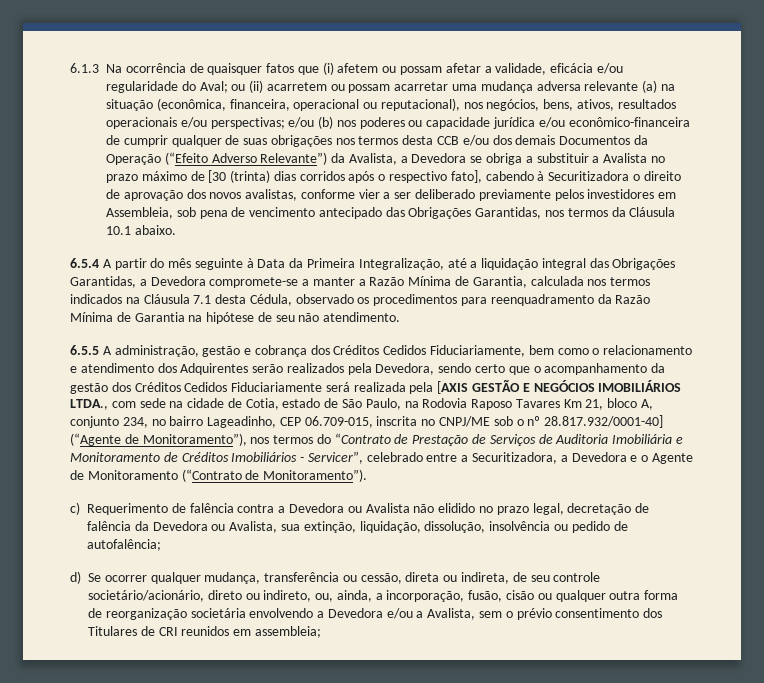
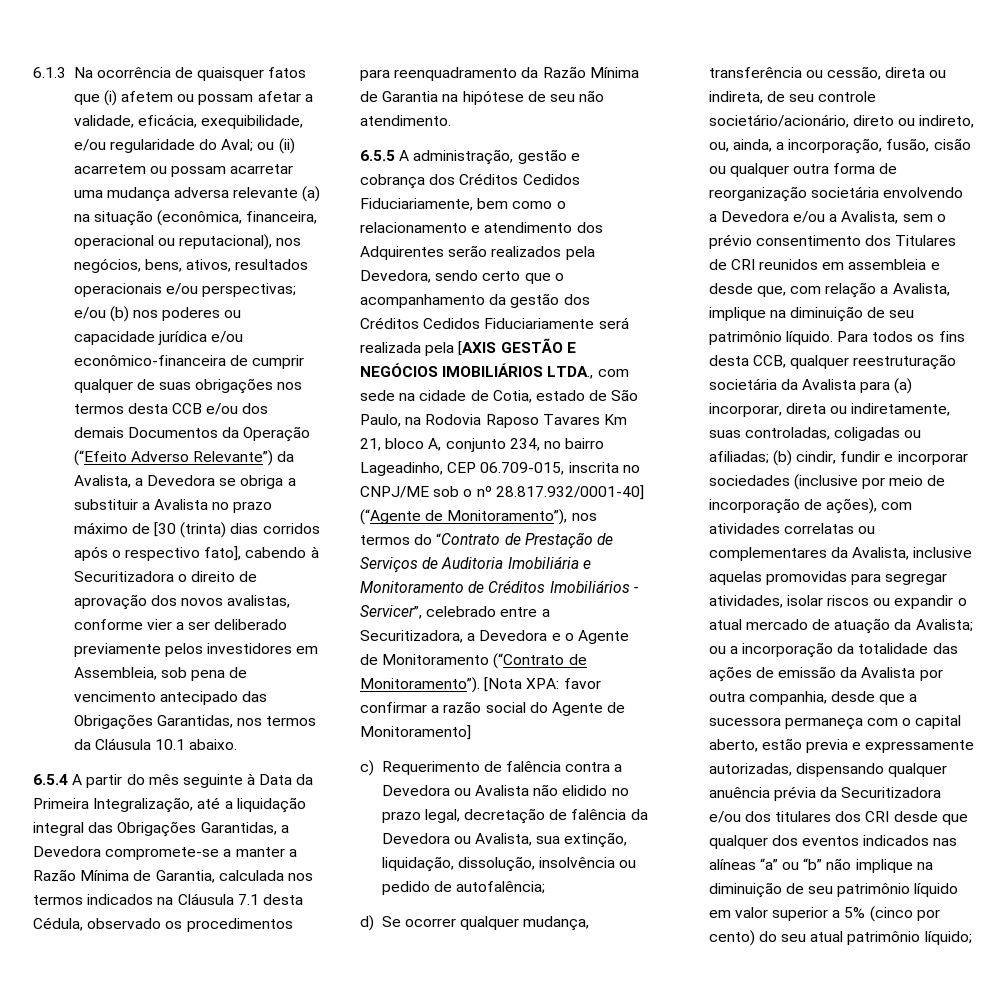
- 6.1.3 Na ocorrência de quaisquer fatos que (i) afetem ou possam afetar a validade, eficácia e/ou regularidade do Aval;
+ 6.1.3 Na ocorrência de quaisquer fatos que (i) afetem ou possam afetar a validade, eficácia, exequibilidade, e/ou regularidade do Aval;
+ [Nota XPA: favor confirmar a razão social do Agente de Monitoramento]
- d) Se ocorrer qualquer mudança, transferência ou cessão, direta ou indireta, de seu controle societário/acionário, direto ou indireto, ou, ainda, a incorporação, fusão, cisão ou qualquer outra forma de reorganização societária envolvendo a Devedora e/ou a Avalista, sem o prévio consentimento dos Titulares de CRI reunidos em assembleia;
+ d) Se ocorrer qualquer mudança, transferência ou cessão, direta ou indireta, de seu controle societário/acionário, direto ou indireto, ou, ainda, a incorporação, fusão, cisão ou qualquer outra forma de reorganização societária envolvendo a Devedora e/ou a Avalista, sem o prévio consentimento dos Titulares de CRI reunidos em assembleia e desde que, com relação a Avalista, implique na diminuição de seu patrimônio líquido. Para todos os fins desta CCB, qualquer reestruturação societária da Avalista para (a) incorporar, direta ou indiretamente, suas controladas, coligadas ou afiliadas; (b) cindir, fundir e incorporar sociedades (inclusive por meio de incorporação de ações), com atividades correlatas ou complementares da Avalista, inclusive aquelas promovidas para segregar atividades, isolar riscos ou expandir o atual mercado de atuação da Avalista; ou a incorporação da totalidade das ações de emissão da Avalista por outra companhia, desde que a sucessora permaneça com o capital aberto, estão previa e expressamente autorizadas, dispensando qualquer anuência prévia da Securitizadora e/ou dos titulares dos CRI desde que qualquer dos eventos indicados nas alíneas “a” ou “b” não implique na diminuição de seu patrimônio líquido em valor superior a 5% (cinco por cento) do seu atual patrimônio líquido;

